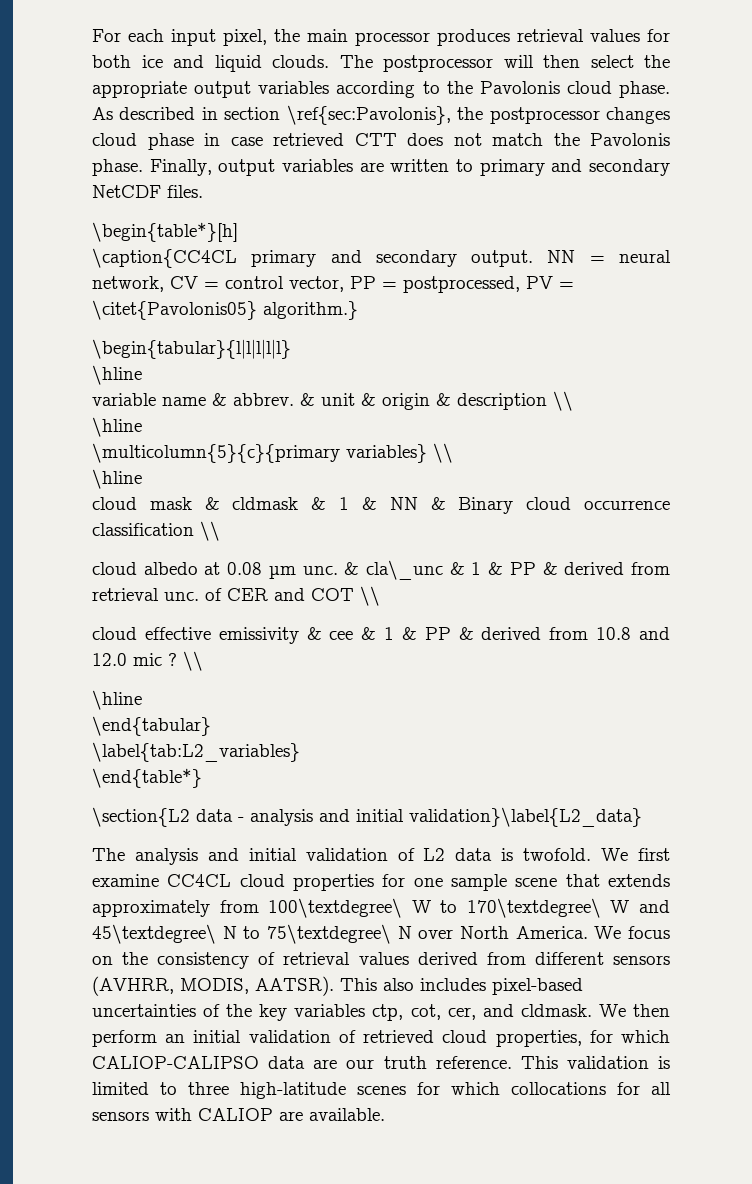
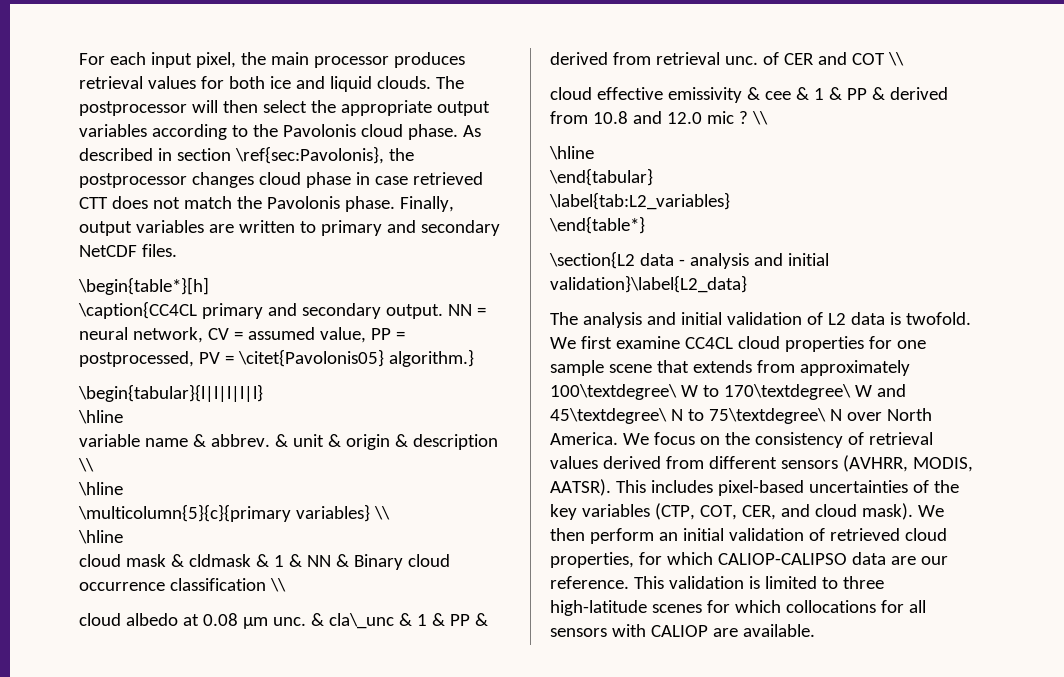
- NN = neural network, CV = control vector, PP = postprocessed, PV = \citet{Pavolonis05} algorithm.}
+ NN = neural network, CV = assumed value, PP = postprocessed, PV = \citet{Pavolonis05} algorithm.}
- We first examine CC4CL cloud properties for one sample scene that extends approximately from 100\textdegree\ W to 170\textdegree\ W and 45\textdegree\ N to 75\textdegree\ N over North America.
+ We first examine CC4CL cloud properties for one sample scene that extends from approximately 100\textdegree\ W to 170\textdegree\ W and 45\textdegree\ N to 75\textdegree\ N over North America.
- This also includes pixel-based uncertainties of the key variables ctp, cot, cer, and cldmask.
+ This includes pixel-based uncertainties of the key variables (CTP, COT, CER, and cloud mask).
- We then perform an initial validation of retrieved cloud properties, for which CALIOP-CALIPSO data are our truth reference.
+ We then perform an initial validation of retrieved cloud properties, for which CALIOP-CALIPSO data are our reference.

